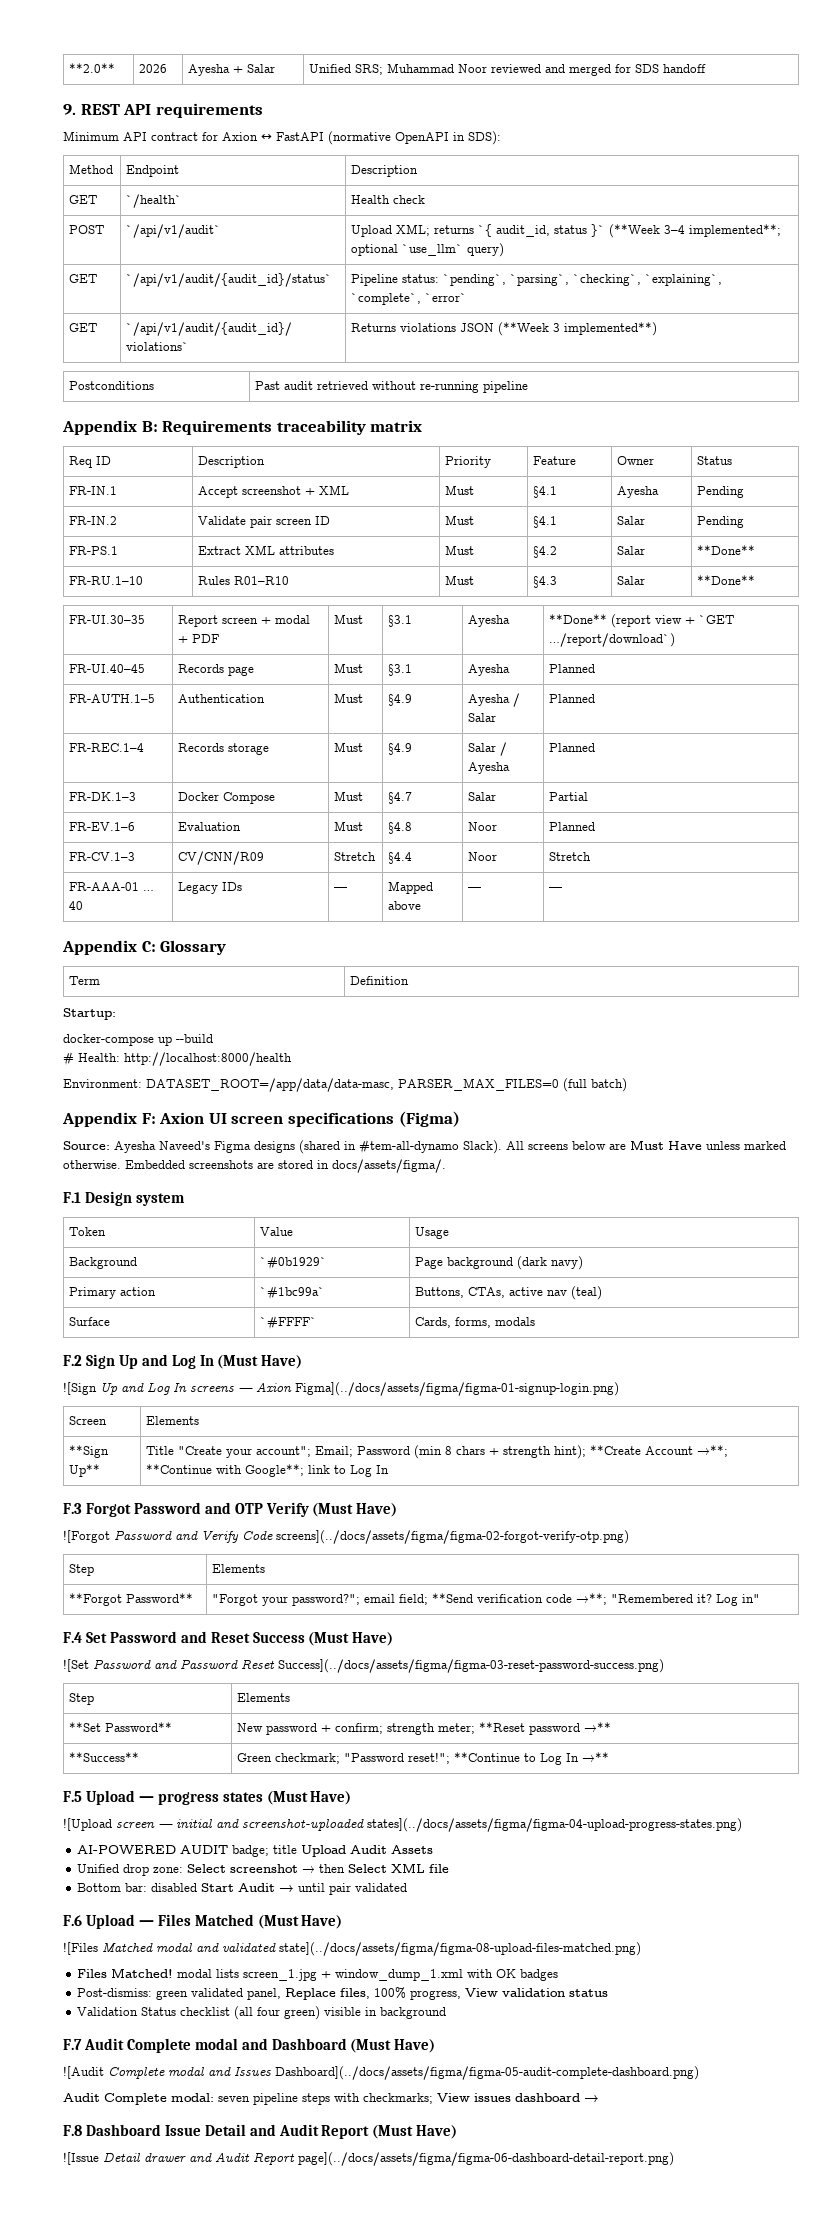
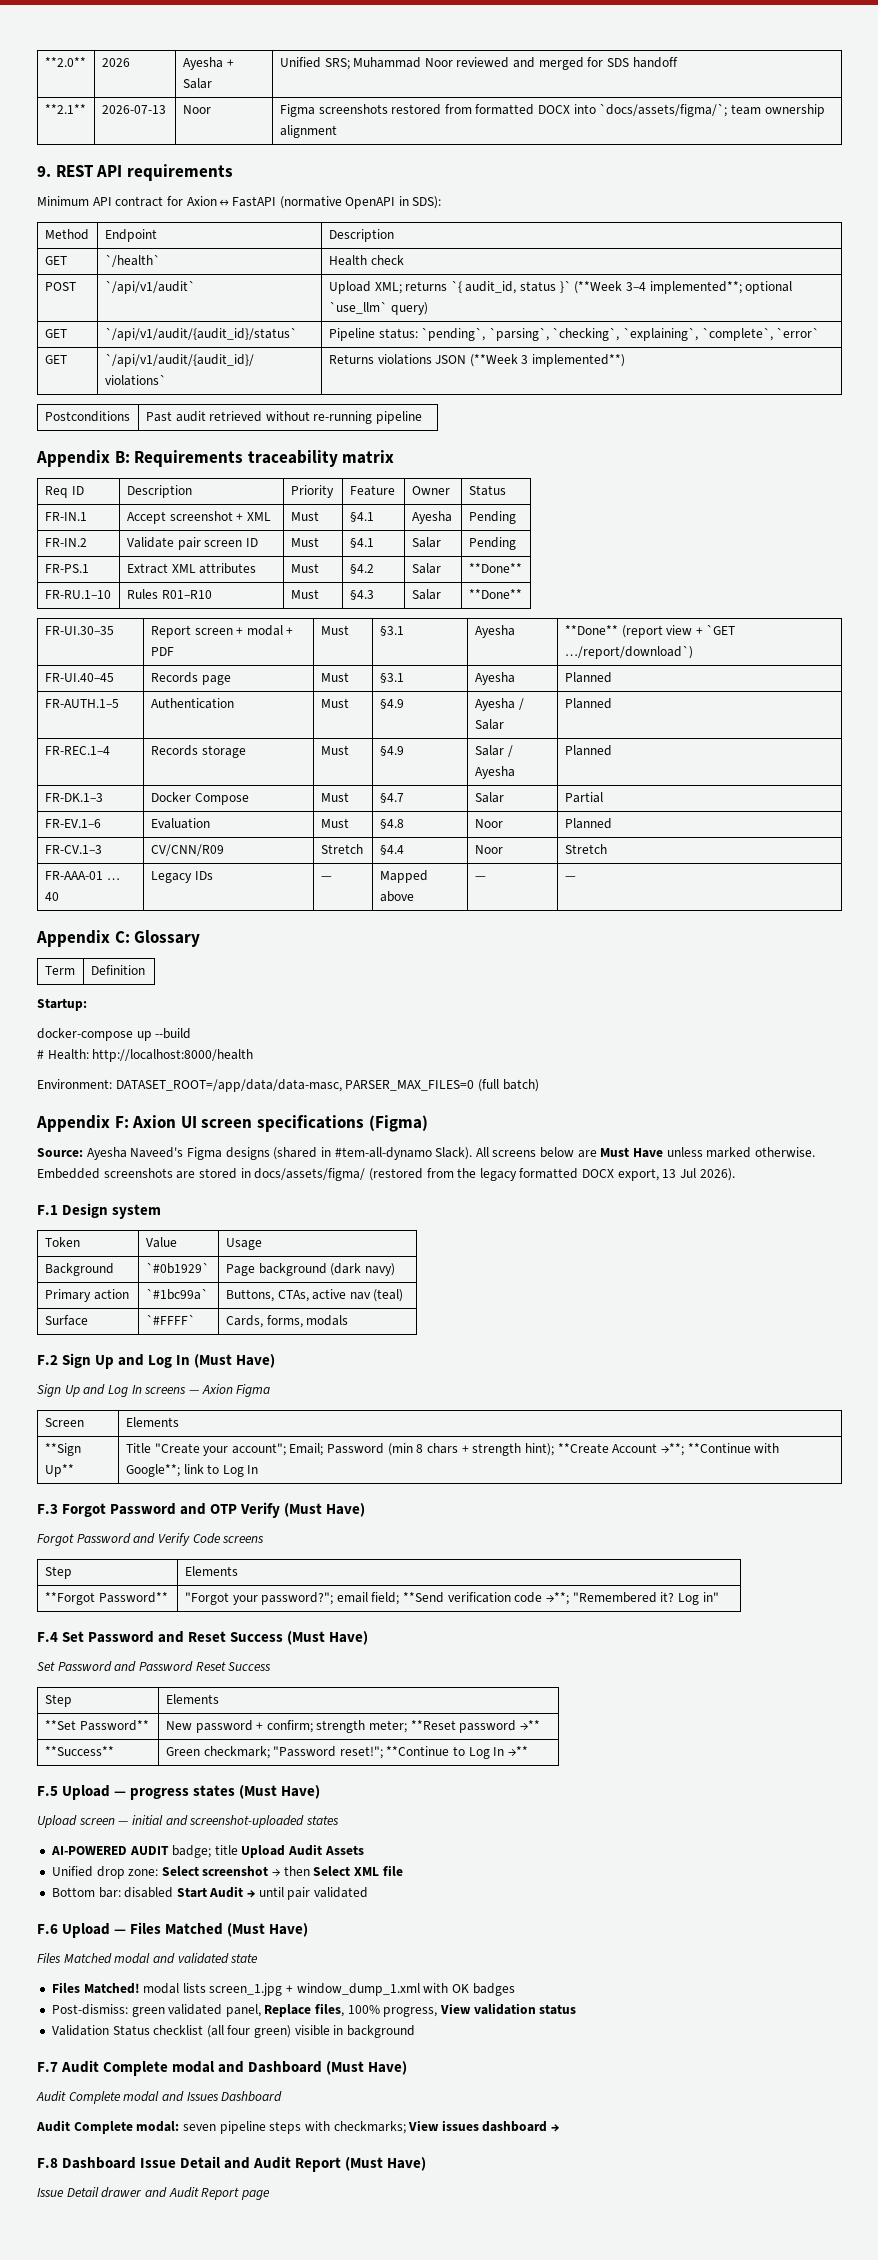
+ **2.1** | 2026-07-13 | Noor | Figma screenshots restored from formatted DOCX into `docs/assets/figma/`; team ownership alignment
- Embedded screenshots are stored in docs/assets/figma/.
+ Embedded screenshots are stored in docs/assets/figma/ (restored from the legacy formatted DOCX export, 13 Jul 2026).
- ![Sign Up and Log In screens — Axion Figma](../docs/assets/figma/figma-01-signup-login.png)
+ Sign Up and Log In screens — Axion Figma
- ![Forgot Password and Verify Code screens](../docs/assets/figma/figma-02-forgot-verify-otp.png)
+ Forgot Password and Verify Code screens
- ![Set Password and Password Reset Success](../docs/assets/figma/figma-03-reset-password-success.png)
+ Set Password and Password Reset Success
- ![Upload screen — initial and screenshot-uploaded states](../docs/assets/figma/figma-04-upload-progress-states.png)
+ Upload screen — initial and screenshot-uploaded states
- ![Files Matched modal and validated state](../docs/assets/figma/figma-08-upload-files-matched.png)
+ Files Matched modal and validated state
- ![Audit Complete modal and Issues Dashboard](../docs/assets/figma/figma-05-audit-complete-dashboard.png)
+ Audit Complete modal and Issues Dashboard
- ![Issue Detail drawer and Audit Report page](../docs/assets/figma/figma-06-dashboard-detail-report.png)
+ Issue Detail drawer and Audit Report page

